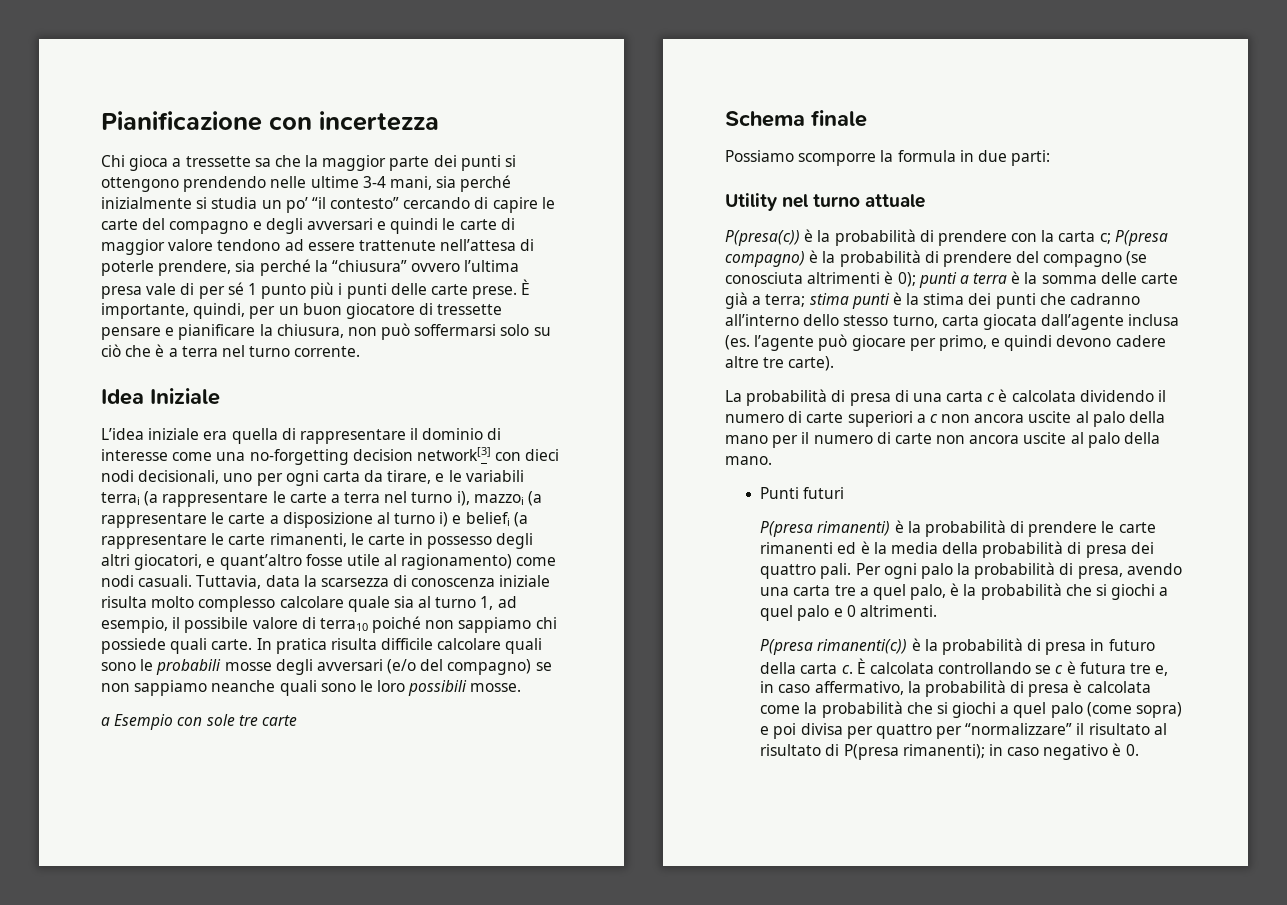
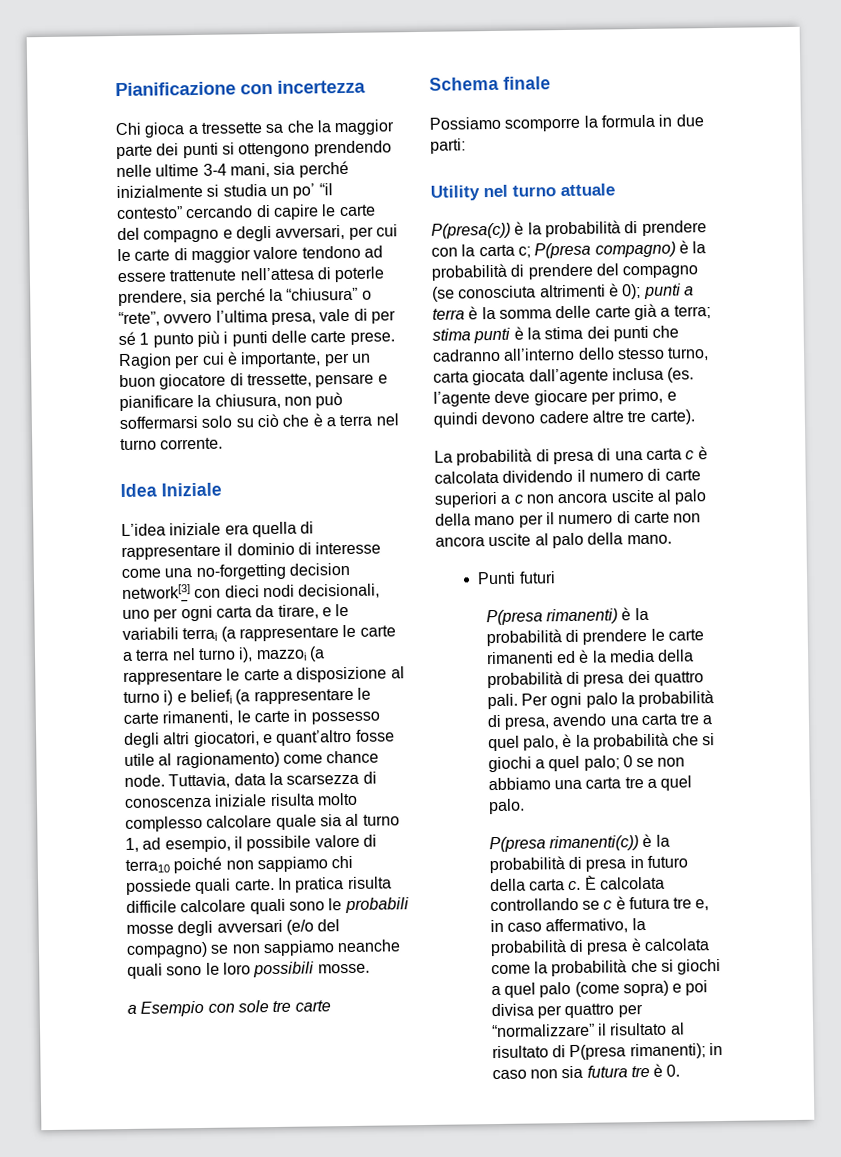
- Chi gioca a tressette sa che la maggior parte dei punti si ottengono prendendo nelle ultime 3-4 mani, sia perché inizialmente si studia un po’ “il contesto” cercando di capire le carte del compagno e degli avversari e quindi le carte di maggior valore tendono ad essere trattenute nell’attesa di poterle prendere, sia perché la “chiusura” ovvero l’ultima presa vale di per sé 1 punto più i punti delle carte prese.
+ Chi gioca a tressette sa che la maggior parte dei punti si ottengono prendendo nelle ultime 3-4 mani, sia perché inizialmente si studia un po’ “il contesto” cercando di capire le carte del compagno e degli avversari, per cui le carte di maggior valore tendono ad essere trattenute nell’attesa di poterle prendere, sia perché la “chiusura” o “rete”, ovvero l’ultima presa, vale di per sé 1 punto più i punti delle carte prese.
- È importante, quindi, per un buon giocatore di tressette pensare e pianificare la chiusura, non può soffermarsi solo su ciò che è a terra nel turno corrente.
+ Ragion per cui è importante, per un buon giocatore di tressette, pensare e pianificare la chiusura, non può soffermarsi solo su ciò che è a terra nel turno corrente.
- L’idea iniziale era quella di rappresentare il dominio di interesse come una no-forgetting decision network[3] con dieci nodi decisionali, uno per ogni carta da tirare, e le variabili terrai (a rappresentare le carte a terra nel turno i), mazzoi (a rappresentare le carte a disposizione al turno i) e beliefi (a rappresentare le carte rimanenti, le carte in possesso degli altri giocatori, e quant’altro fosse utile al ragionamento) come nodi casuali.
+ L’idea iniziale era quella di rappresentare il dominio di interesse come una no-forgetting decision network[3] con dieci nodi decisionali, uno per ogni carta da tirare, e le variabili terrai (a rappresentare le carte a terra nel turno i), mazzoi (a rappresentare le carte a disposizione al turno i) e beliefi (a rappresentare le carte rimanenti, le carte in possesso degli altri giocatori, e quant’altro fosse utile al ragionamento) come chance node.
- stima punti è la stima dei punti che cadranno all’interno dello stesso turno, carta giocata dall’agente inclusa (es. l’agente può giocare per primo, e quindi devono cadere altre tre carte).
+ stima punti è la stima dei punti che cadranno all’interno dello stesso turno, carta giocata dall’agente inclusa (es. l’agente deve giocare per primo, e quindi devono cadere altre tre carte).
- Per ogni palo la probabilità di presa, avendo una carta tre a quel palo, è la probabilità che si giochi a quel palo e 0 altrimenti.
+ Per ogni palo la probabilità di presa, avendo una carta tre a quel palo, è la probabilità che si giochi a quel palo; 0 se non abbiamo una carta tre a quel palo.
- È calcolata controllando se c è futura tre e, in caso affermativo, la probabilità di presa è calcolata come la probabilità che si giochi a quel palo (come sopra) e poi divisa per quattro per “normalizzare” il risultato al risultato di P(presa rimanenti); in caso negativo è 0.
+ È calcolata controllando se c è futura tre e, in caso affermativo, la probabilità di presa è calcolata come la probabilità che si giochi a quel palo (come sopra) e poi divisa per quattro per “normalizzare” il risultato al risultato di P(presa rimanenti); in caso non sia futura tre è 0.

